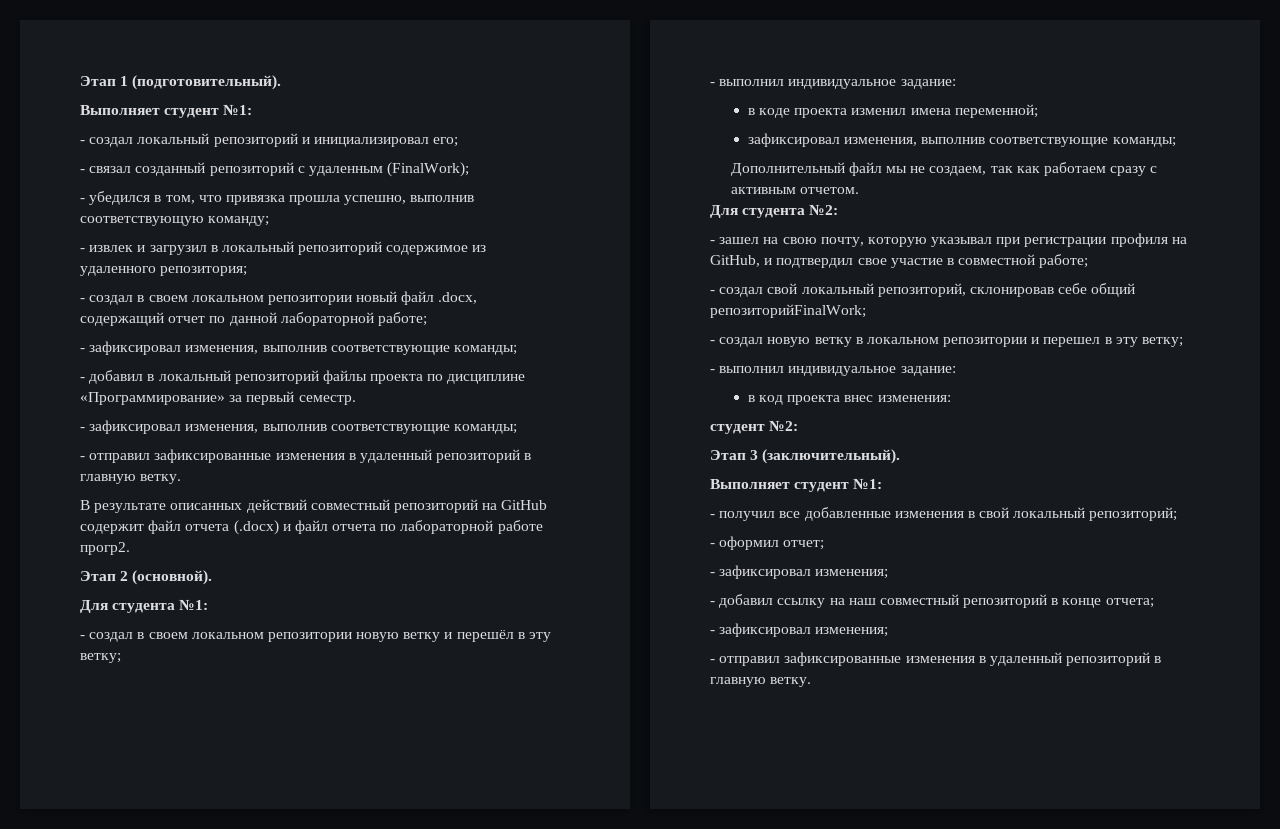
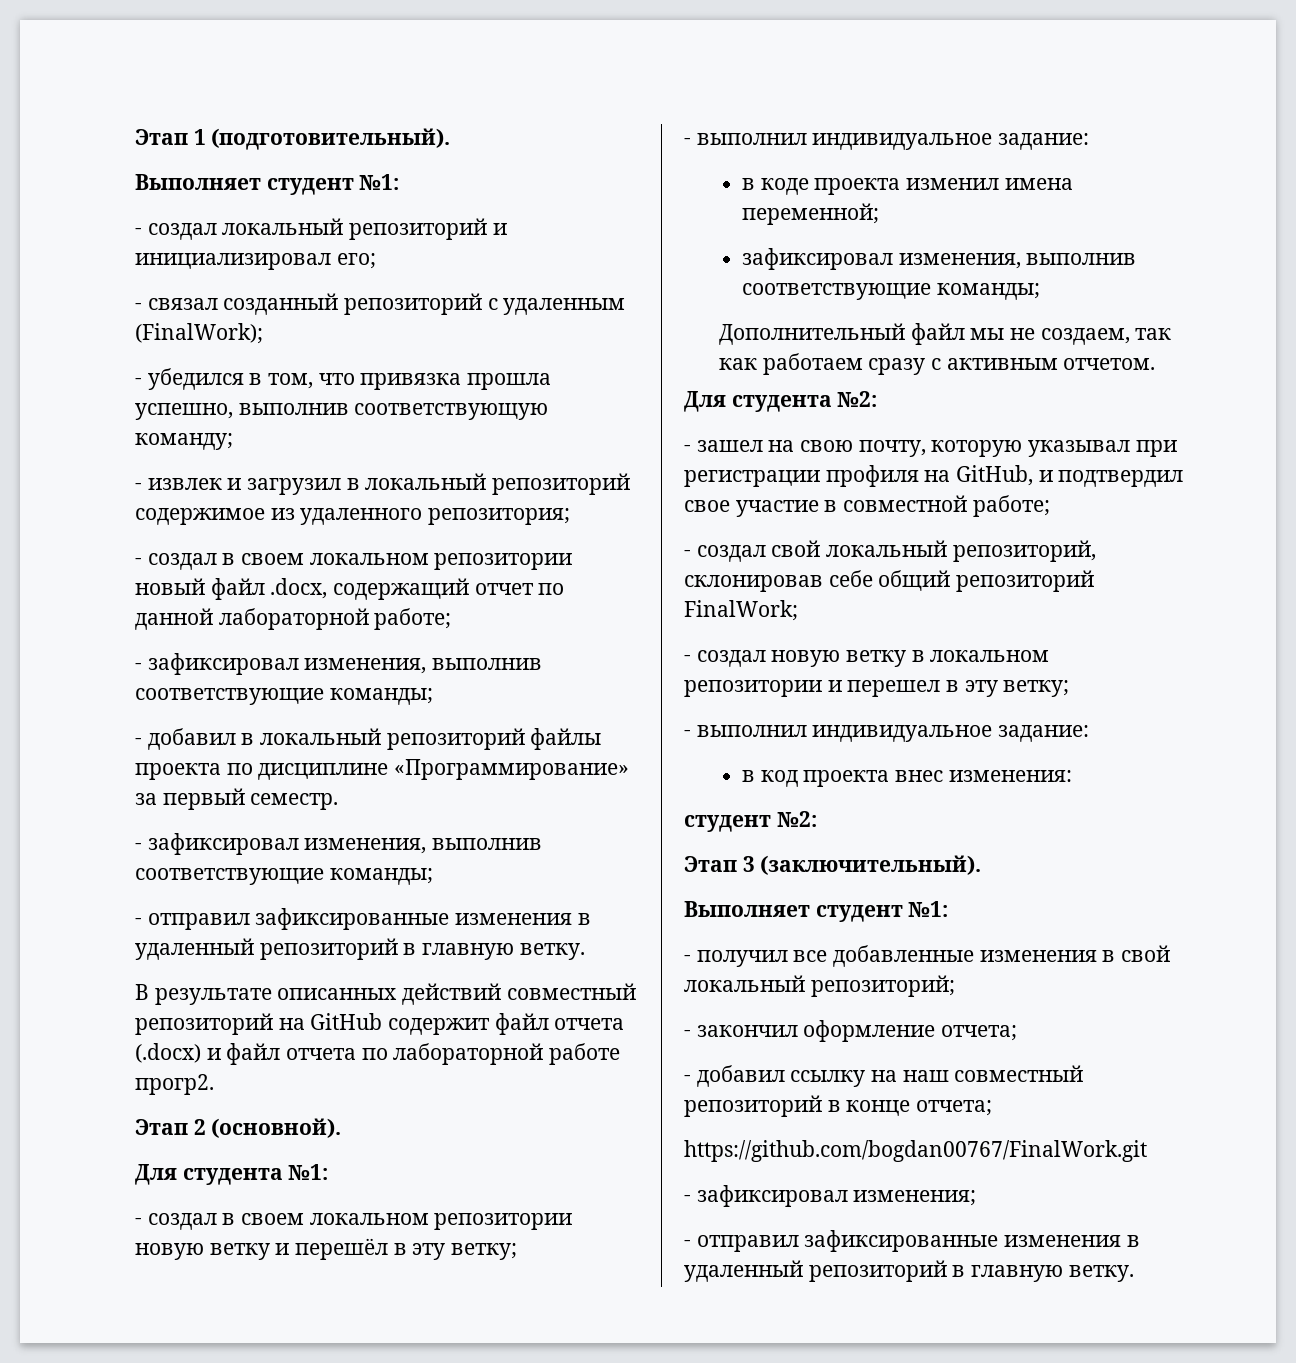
- - создал свой локальный репозиторий, склонировав себе общий репозиторийFinalWork;
+ - создал свой локальный репозиторий, склонировав себе общий репозиторий FinalWork;
- - оформил отчет;
- - зафиксировал изменения;
+ - закончил оформление отчета;
+ https://github.com/bogdan00767/FinalWork.git

